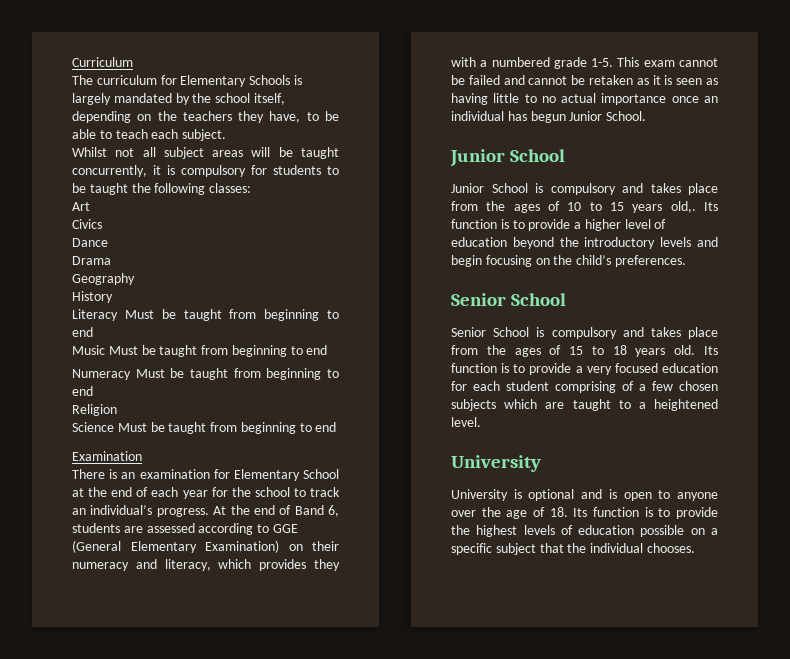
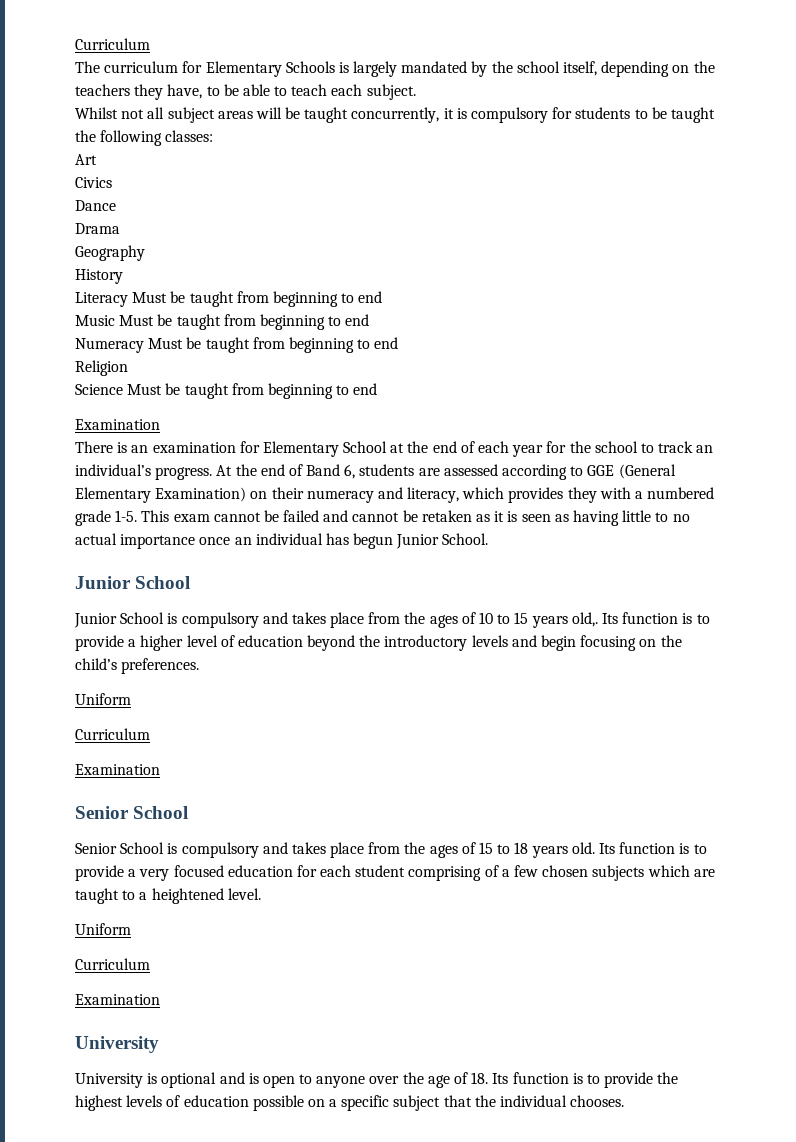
  Its function is to provide a higher level of education beyond the introductory levels and begin focusing on the child’s preferences.
+ Uniform
+ Curriculum
+ Examination
  Its function is to provide a very focused education for each student comprising of a few chosen subjects which are taught to a heightened level.
+ Uniform
+ Curriculum
+ Examination

